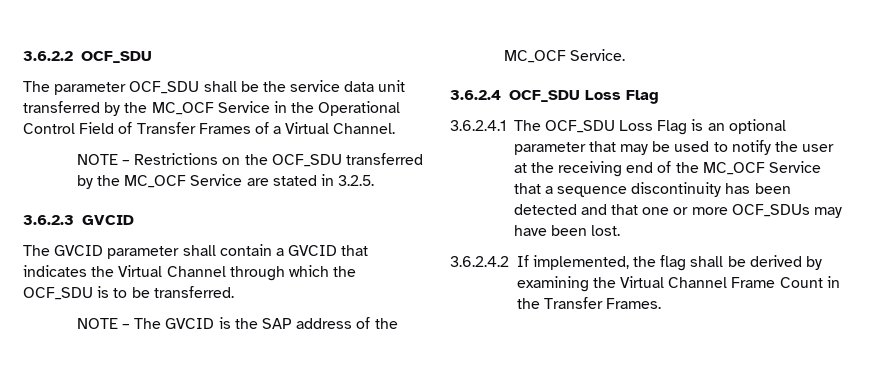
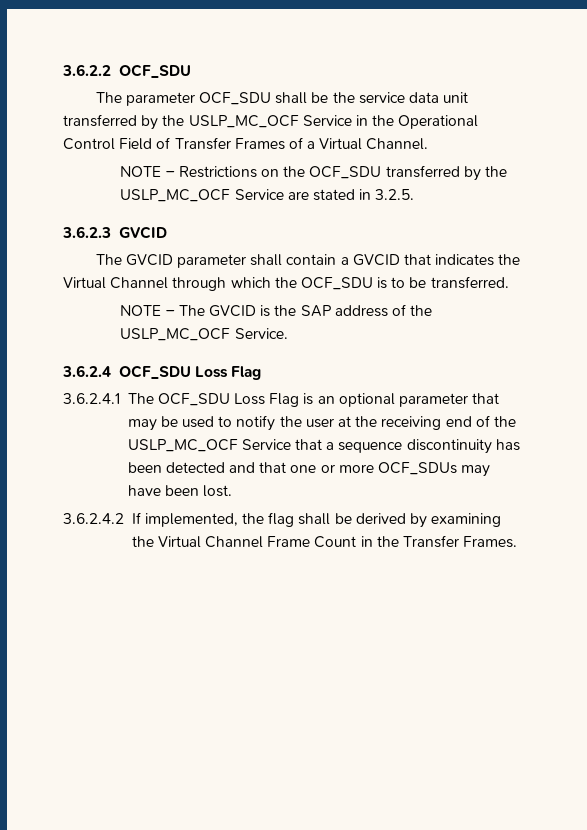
- The parameter OCF_SDU shall be the service data unit transferred by the MC_OCF Service in the Operational Control Field of Transfer Frames of a Virtual Channel.
+ The parameter OCF_SDU shall be the service data unit transferred by the USLP_MC_OCF Service in the Operational Control Field of Transfer Frames of a Virtual Channel.
- NOTE – Restrictions on the OCF_SDU transferred by the MC_OCF Service are stated in 3.2.5.
+ NOTE – Restrictions on the OCF_SDU transferred by the USLP_MC_OCF Service are stated in 3.2.5.
- NOTE – The GVCID is the SAP address of the MC_OCF Service.
+ NOTE – The GVCID is the SAP address of the USLP_MC_OCF Service.
- 3.6.2.4.1 The OCF_SDU Loss Flag is an optional parameter that may be used to notify the user at the receiving end of the MC_OCF Service that a sequence discontinuity has been detected and that one or more OCF_SDUs may have been lost.
+ 3.6.2.4.1 The OCF_SDU Loss Flag is an optional parameter that may be used to notify the user at the receiving end of the USLP_MC_OCF Service that a sequence discontinuity has been detected and that one or more OCF_SDUs may have been lost.

